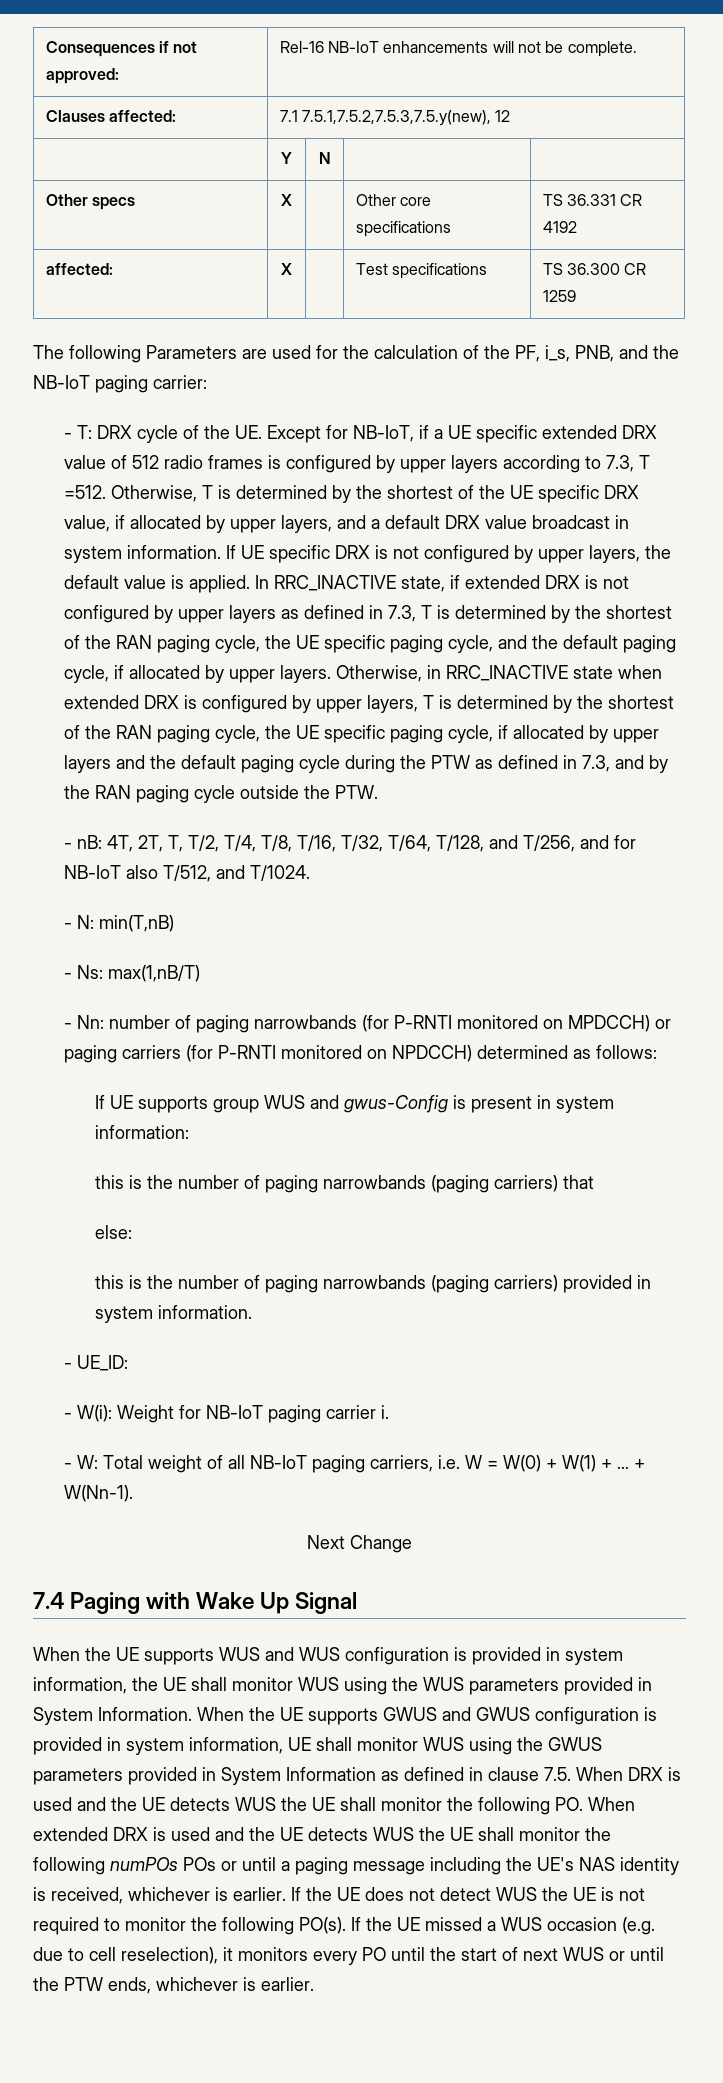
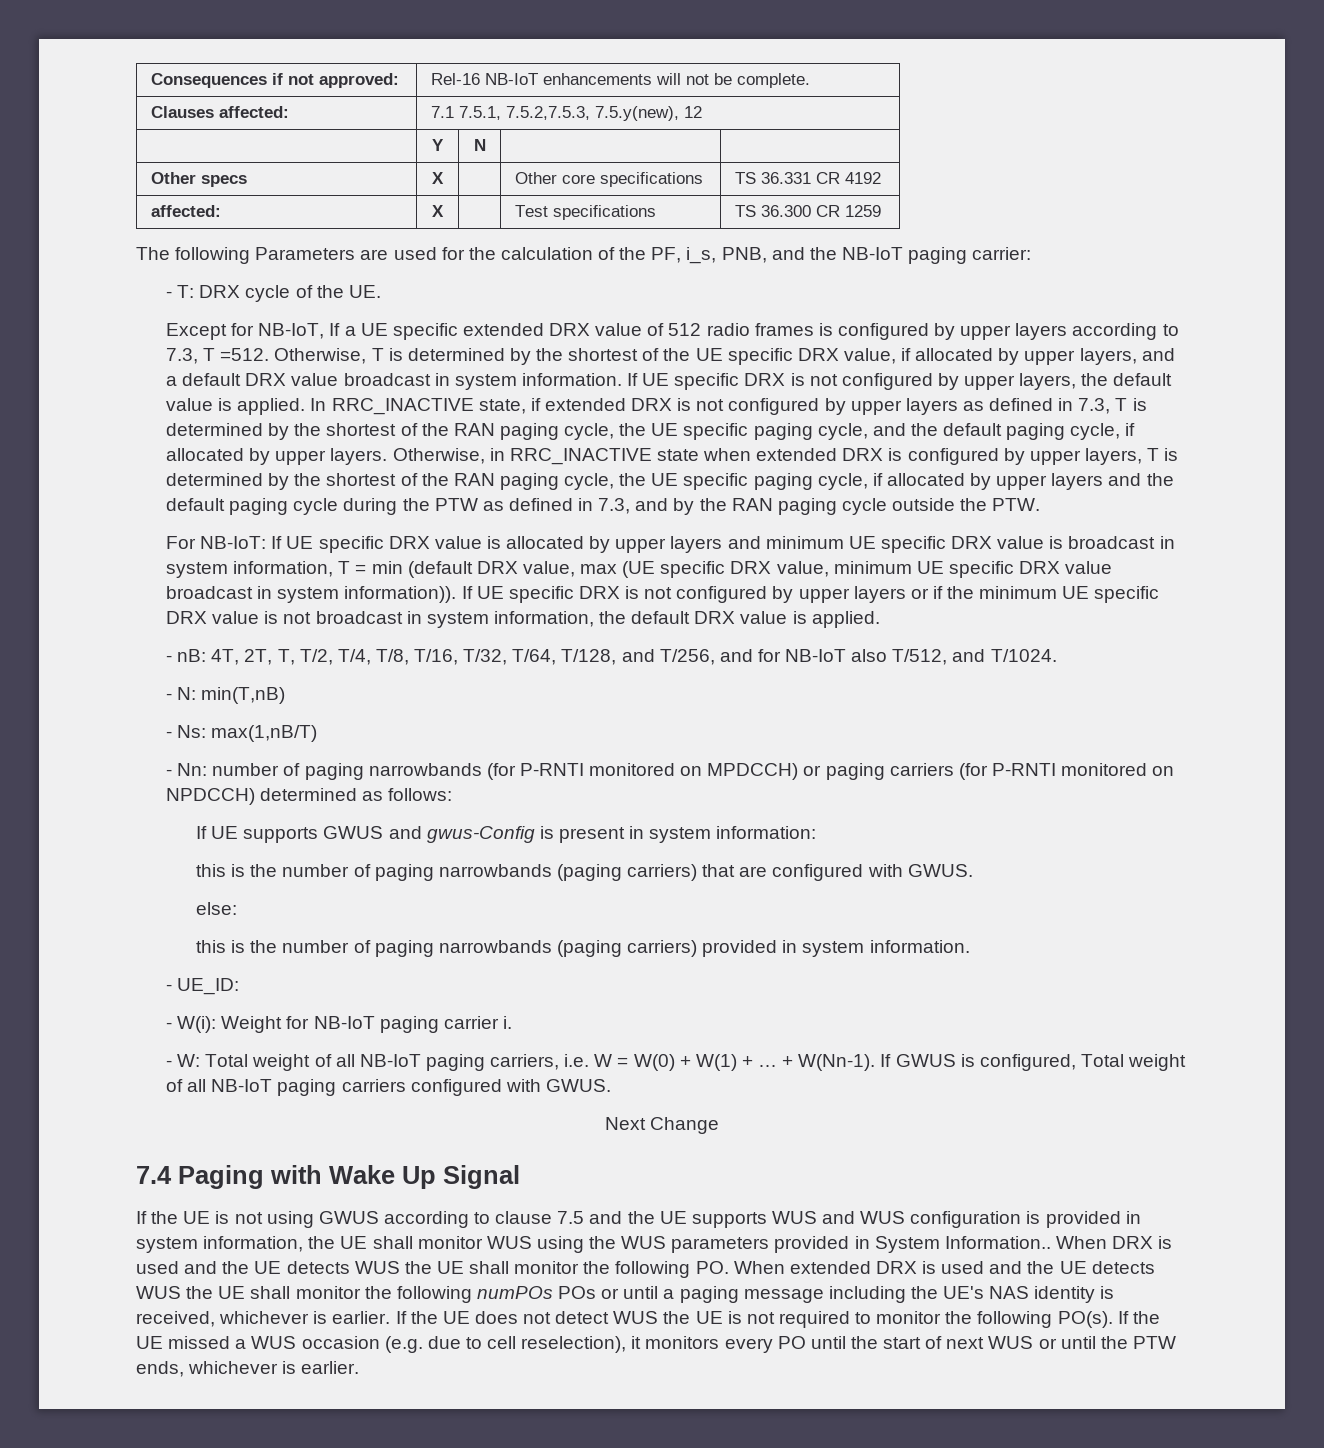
- Clauses affected: | 7.1 7.5.1,7.5.2,7.5.3,7.5.y(new), 12
+ Clauses affected: | 7.1 7.5.1, 7.5.2,7.5.3, 7.5.y(new), 12
- - T: DRX cycle of the UE. Except for NB-IoT, if a UE specific extended DRX value of 512 radio frames is configured by upper layers according to 7.3, T =512.
+ - T: DRX cycle of the UE.
+ Except for NB-IoT, If a UE specific extended DRX value of 512 radio frames is configured by upper layers according to 7.3, T =512.
+ For NB-IoT: If UE specific DRX value is allocated by upper layers and minimum UE specific DRX value is broadcast in system information, T = min (default DRX value, max (UE specific DRX value, minimum UE specific DRX value broadcast in system information)). If UE specific DRX is not configured by upper layers or if the minimum UE specific DRX value is not broadcast in system information, the default DRX value is applied.
- If UE supports group WUS and gwus-Config is present in system information:
+ If UE supports GWUS and gwus-Config is present in system information:
- this is the number of paging narrowbands (paging carriers) that
+ this is the number of paging narrowbands (paging carriers) that are configured with GWUS.
+ If GWUS is configured, Total weight of all NB-IoT paging carriers configured with GWUS.
- When the UE supports WUS and WUS configuration is provided in system information, the UE shall monitor WUS using the WUS parameters provided in System Information. When the UE supports GWUS and GWUS configuration is provided in system information, UE shall monitor WUS using the GWUS parameters provided in System Information as defined in clause 7.5. When DRX is used and the UE detects WUS the UE shall monitor the following PO. When extended DRX is used and the UE detects WUS the UE shall monitor the following numPOs POs or until a paging message including the UE's NAS identity is received, whichever is earlier.
+ If the UE is not using GWUS according to clause 7.5 and the UE supports WUS and WUS configuration is provided in system information, the UE shall monitor WUS using the WUS parameters provided in System Information.. When DRX is used and the UE detects WUS the UE shall monitor the following PO. When extended DRX is used and the UE detects WUS the UE shall monitor the following numPOs POs or until a paging message including the UE's NAS identity is received, whichever is earlier.

